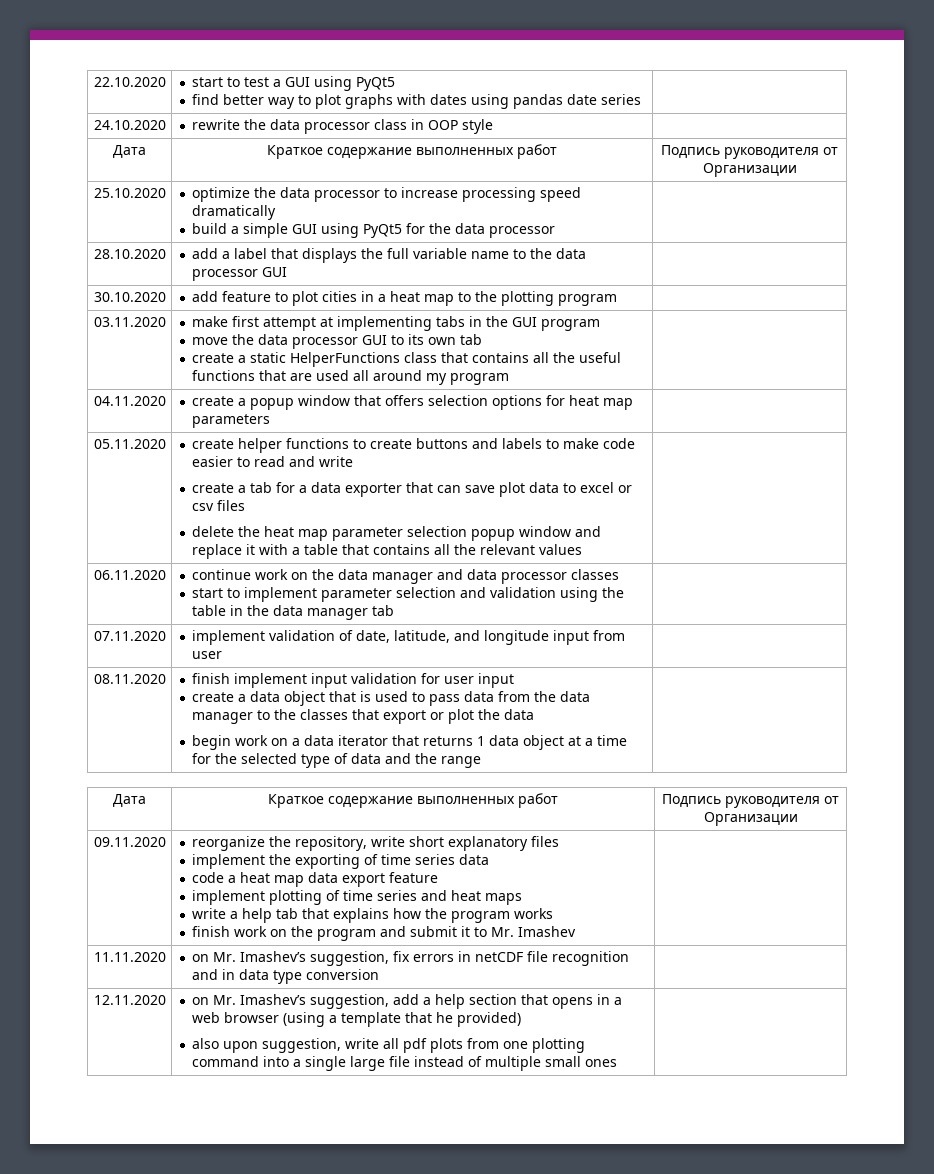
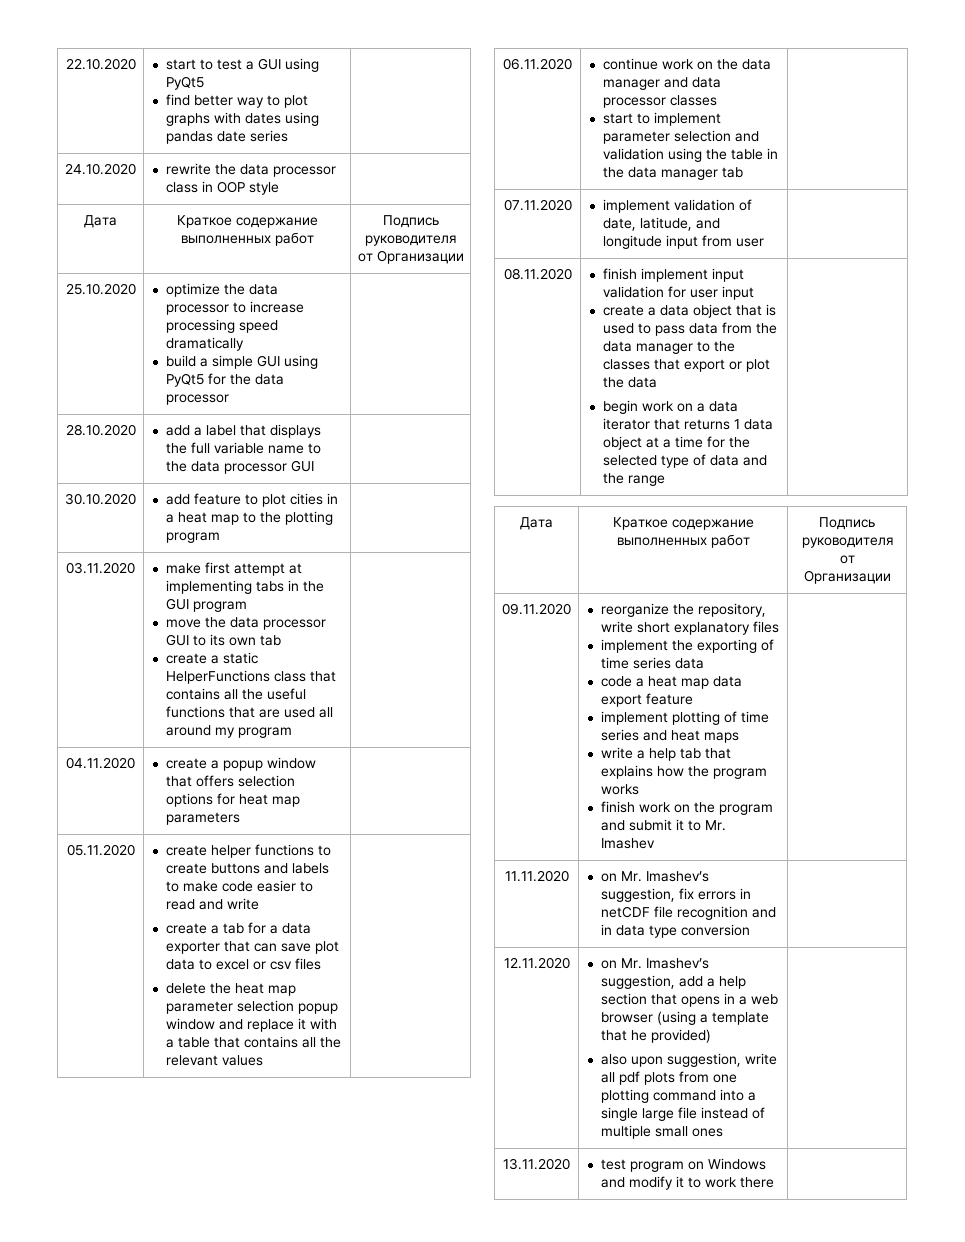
+ 13.11.2020 | test program on Windows and modify it to work there |

